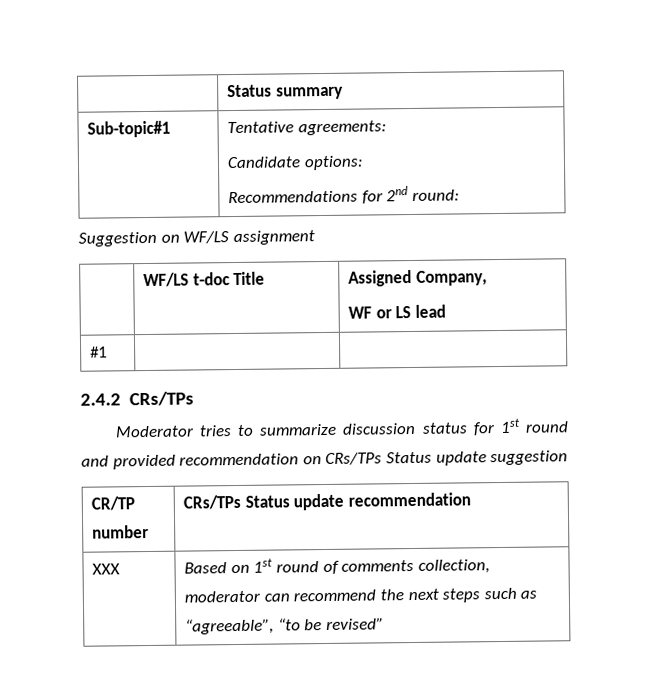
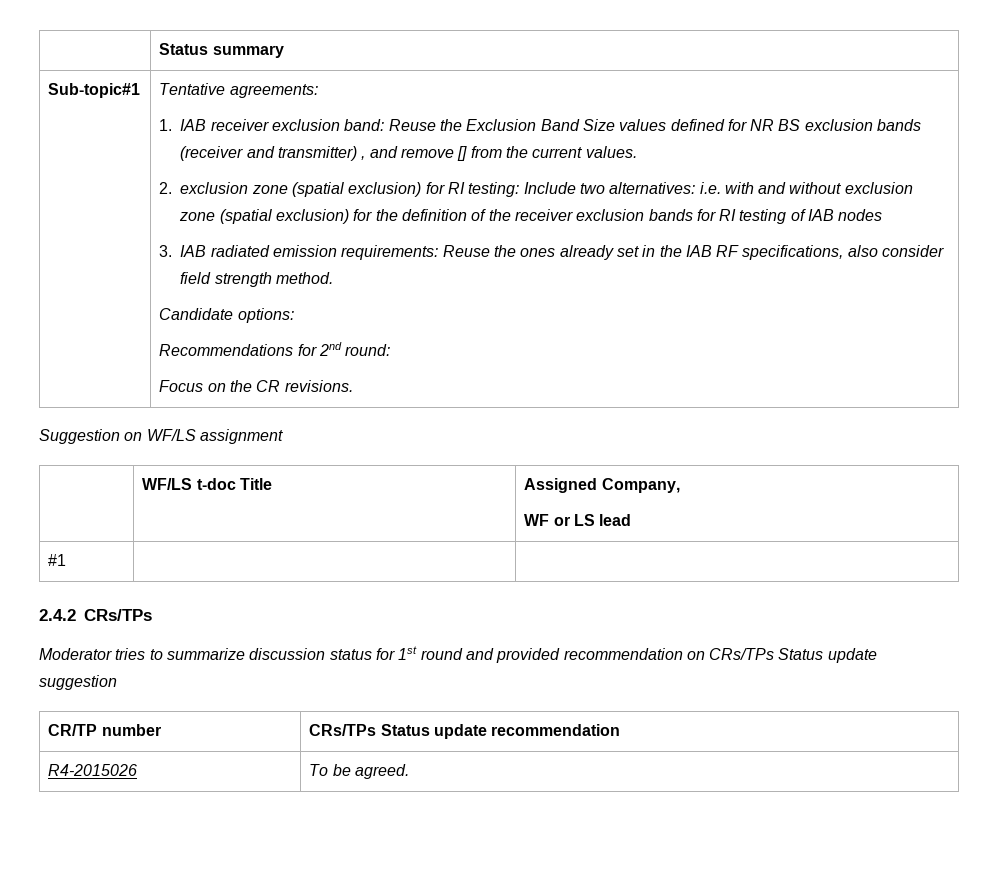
+ 1. IAB receiver exclusion band: Reuse the Exclusion Band Size values defined for NR BS exclusion bands (receiver and transmitter) , and remove [] from the current values.
+ 2. exclusion zone (spatial exclusion) for RI testing: Include two alternatives: i.e. with and without exclusion zone (spatial exclusion) for the definition of the receiver exclusion bands for RI testing of IAB nodes
+ 3. IAB radiated emission requirements: Reuse the ones already set in the IAB RF specifications, also consider field strength method.
+ Focus on the CR revisions.
- XXX | Based on 1st round of comments collection, moderator can recommend the next steps such as “agreeable”, “to be revised”
+ R4-2015026 | To be agreed.

